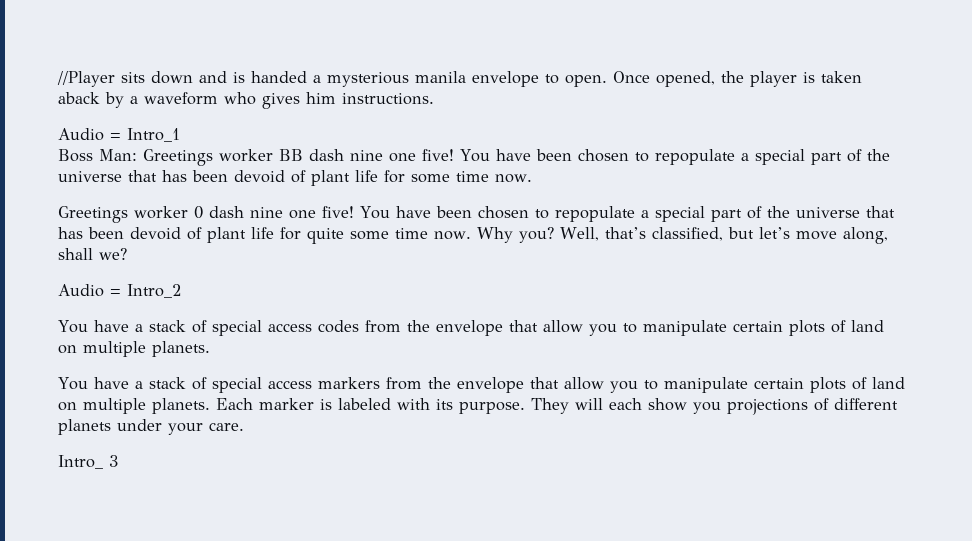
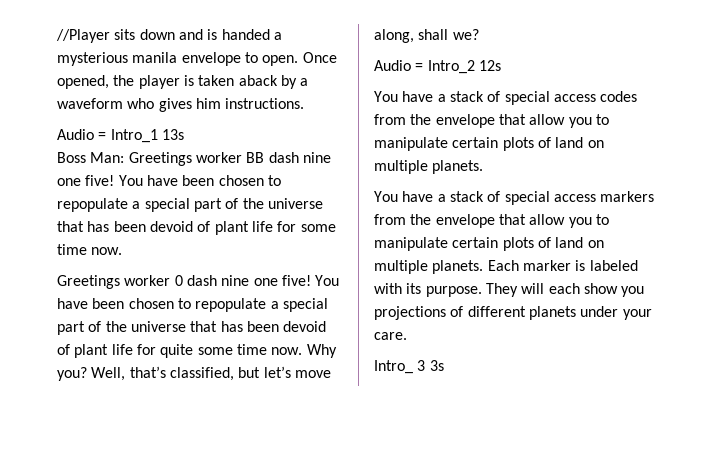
- Audio = Intro_1
+ Audio = Intro_1 13s
- Audio = Intro_2
+ Audio = Intro_2 12s
- Intro_ 3
+ Intro_ 3 3s

